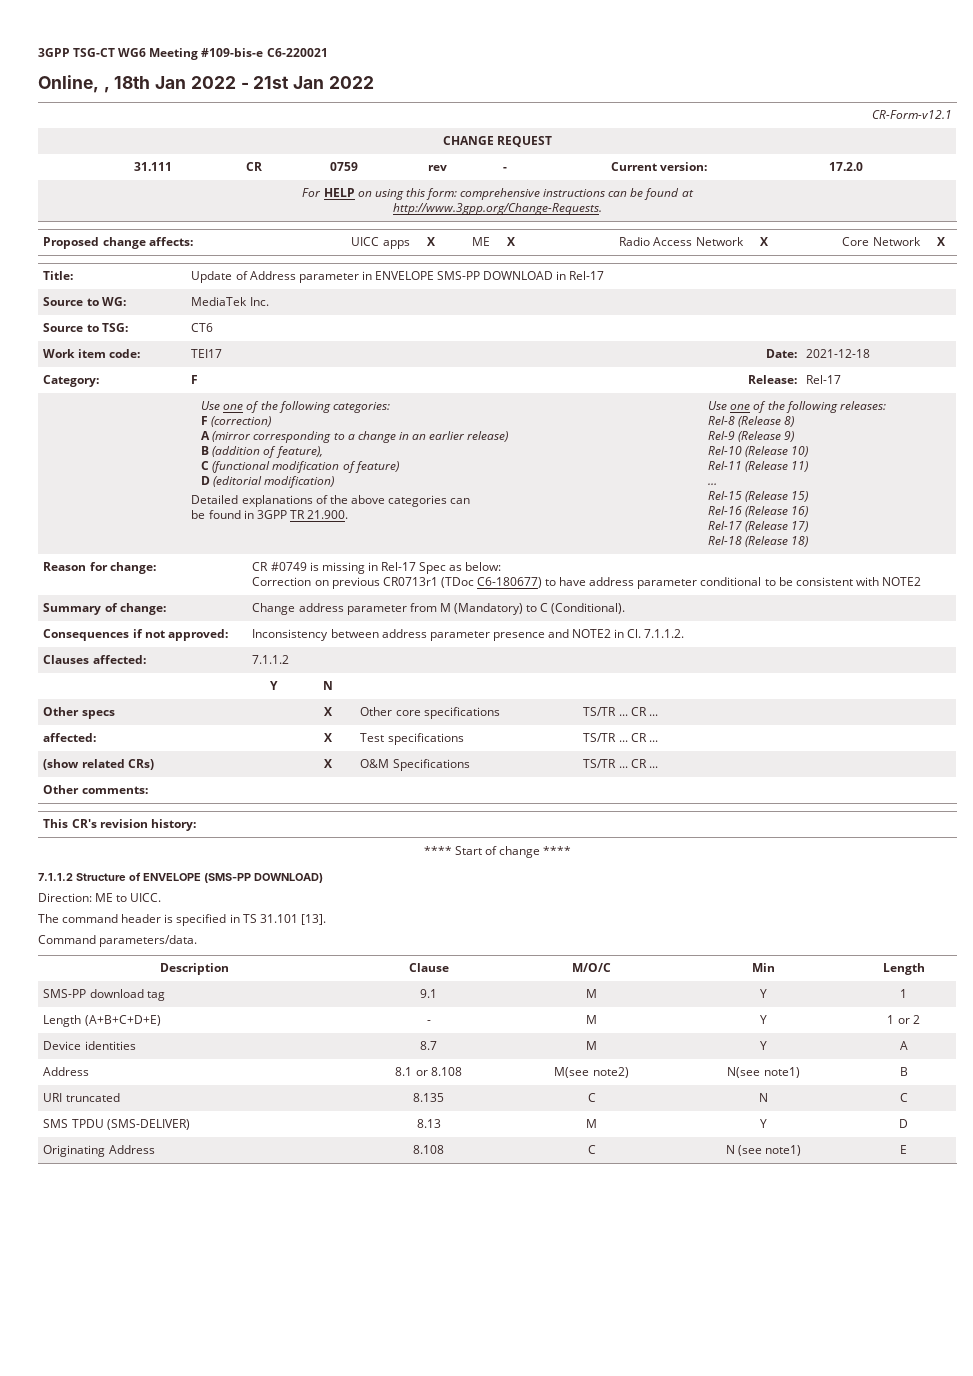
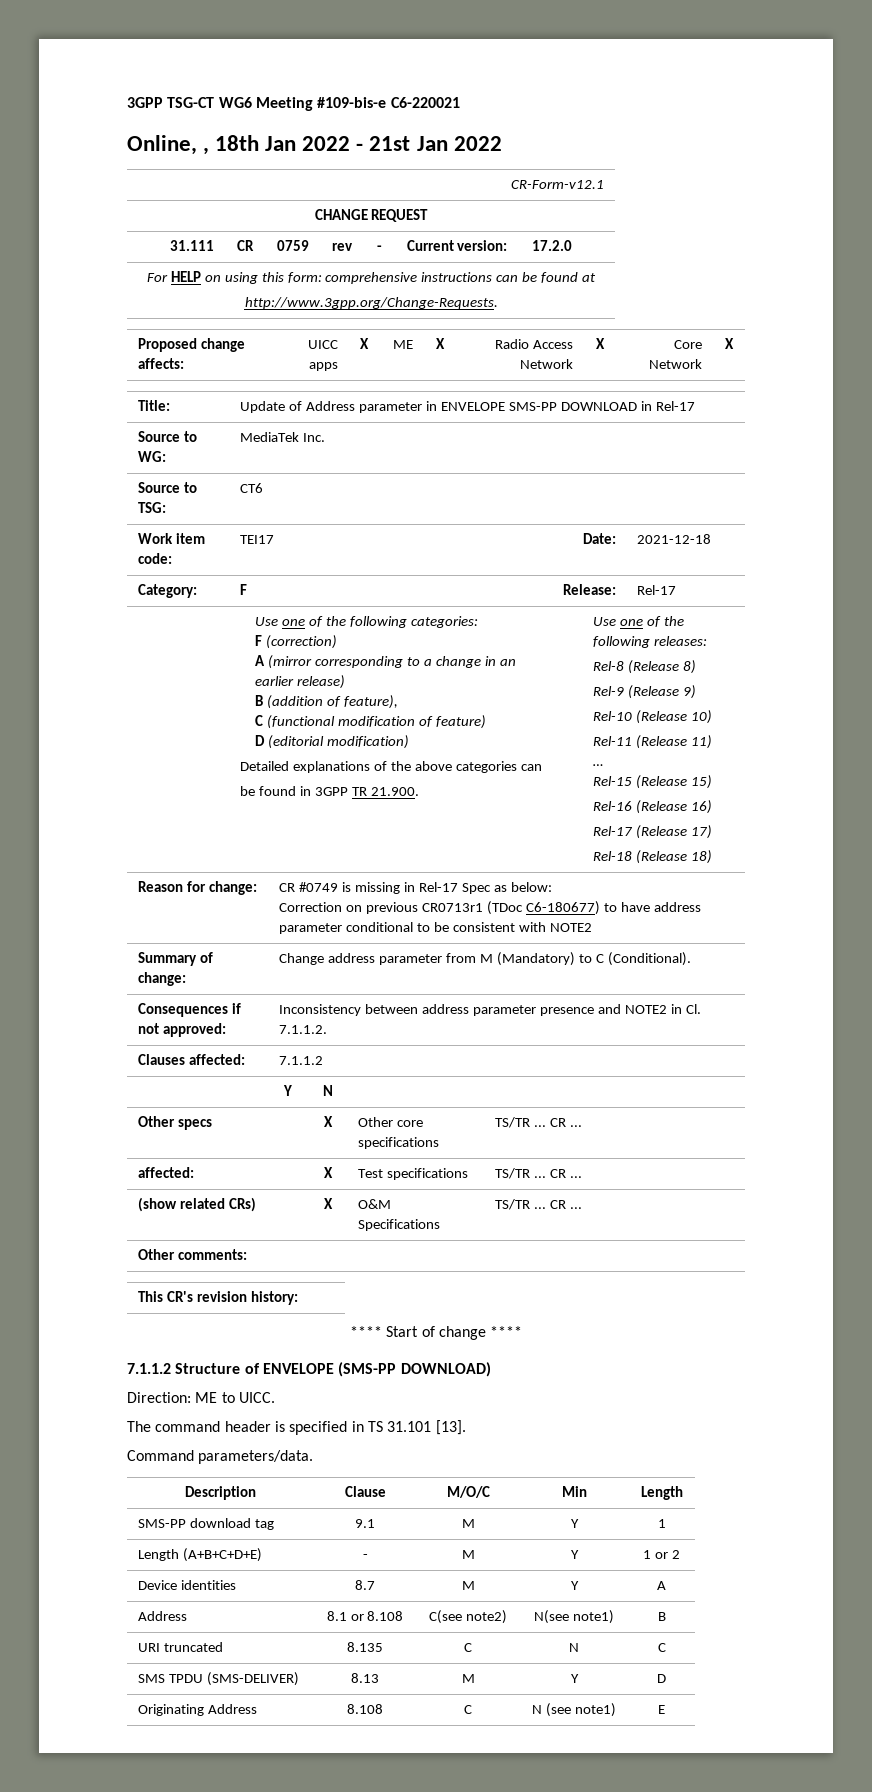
- Address | 8.1 or 8.108 | M(see note2) | N(see note1) | B
+ Address | 8.1 or 8.108 | C(see note2) | N(see note1) | B

